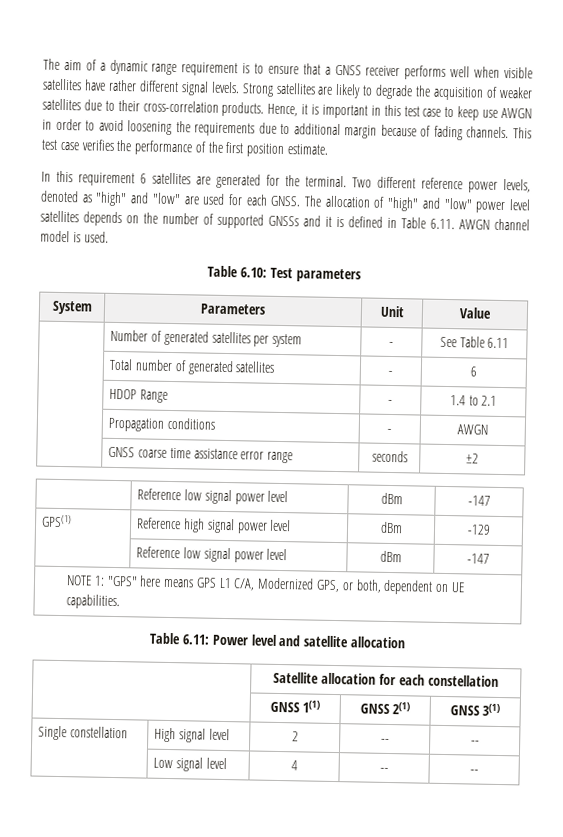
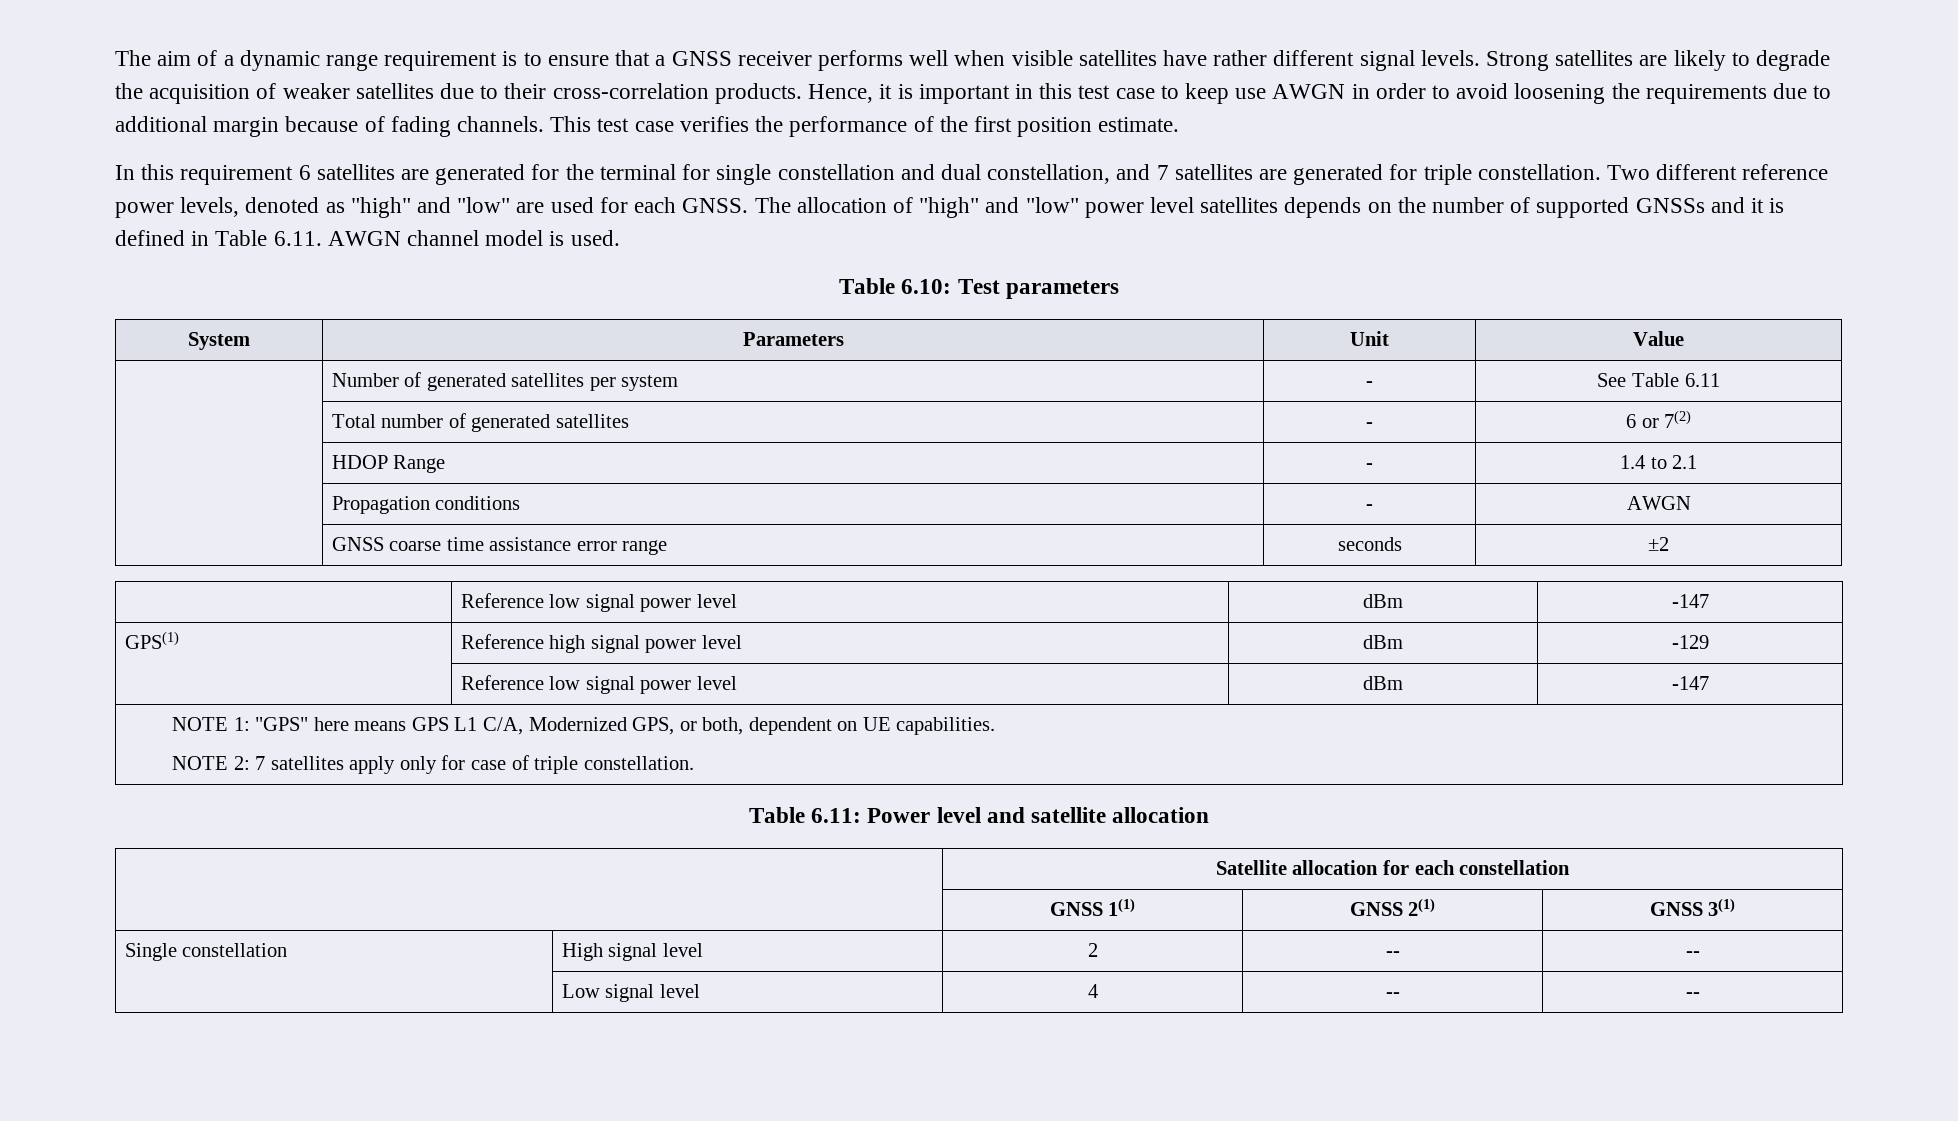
- In this requirement 6 satellites are generated for the terminal.
+ In this requirement 6 satellites are generated for the terminal for single constellation and dual constellation, and 7 satellites are generated for triple constellation.
- | Total number of generated satellites | - | 6
+ | Total number of generated satellites | - | 6 or 7(2)
  NOTE 1: "GPS" here means GPS L1 C/A, Modernized GPS, or both, dependent on UE capabilities.
+ NOTE 2: 7 satellites apply only for case of triple constellation.

